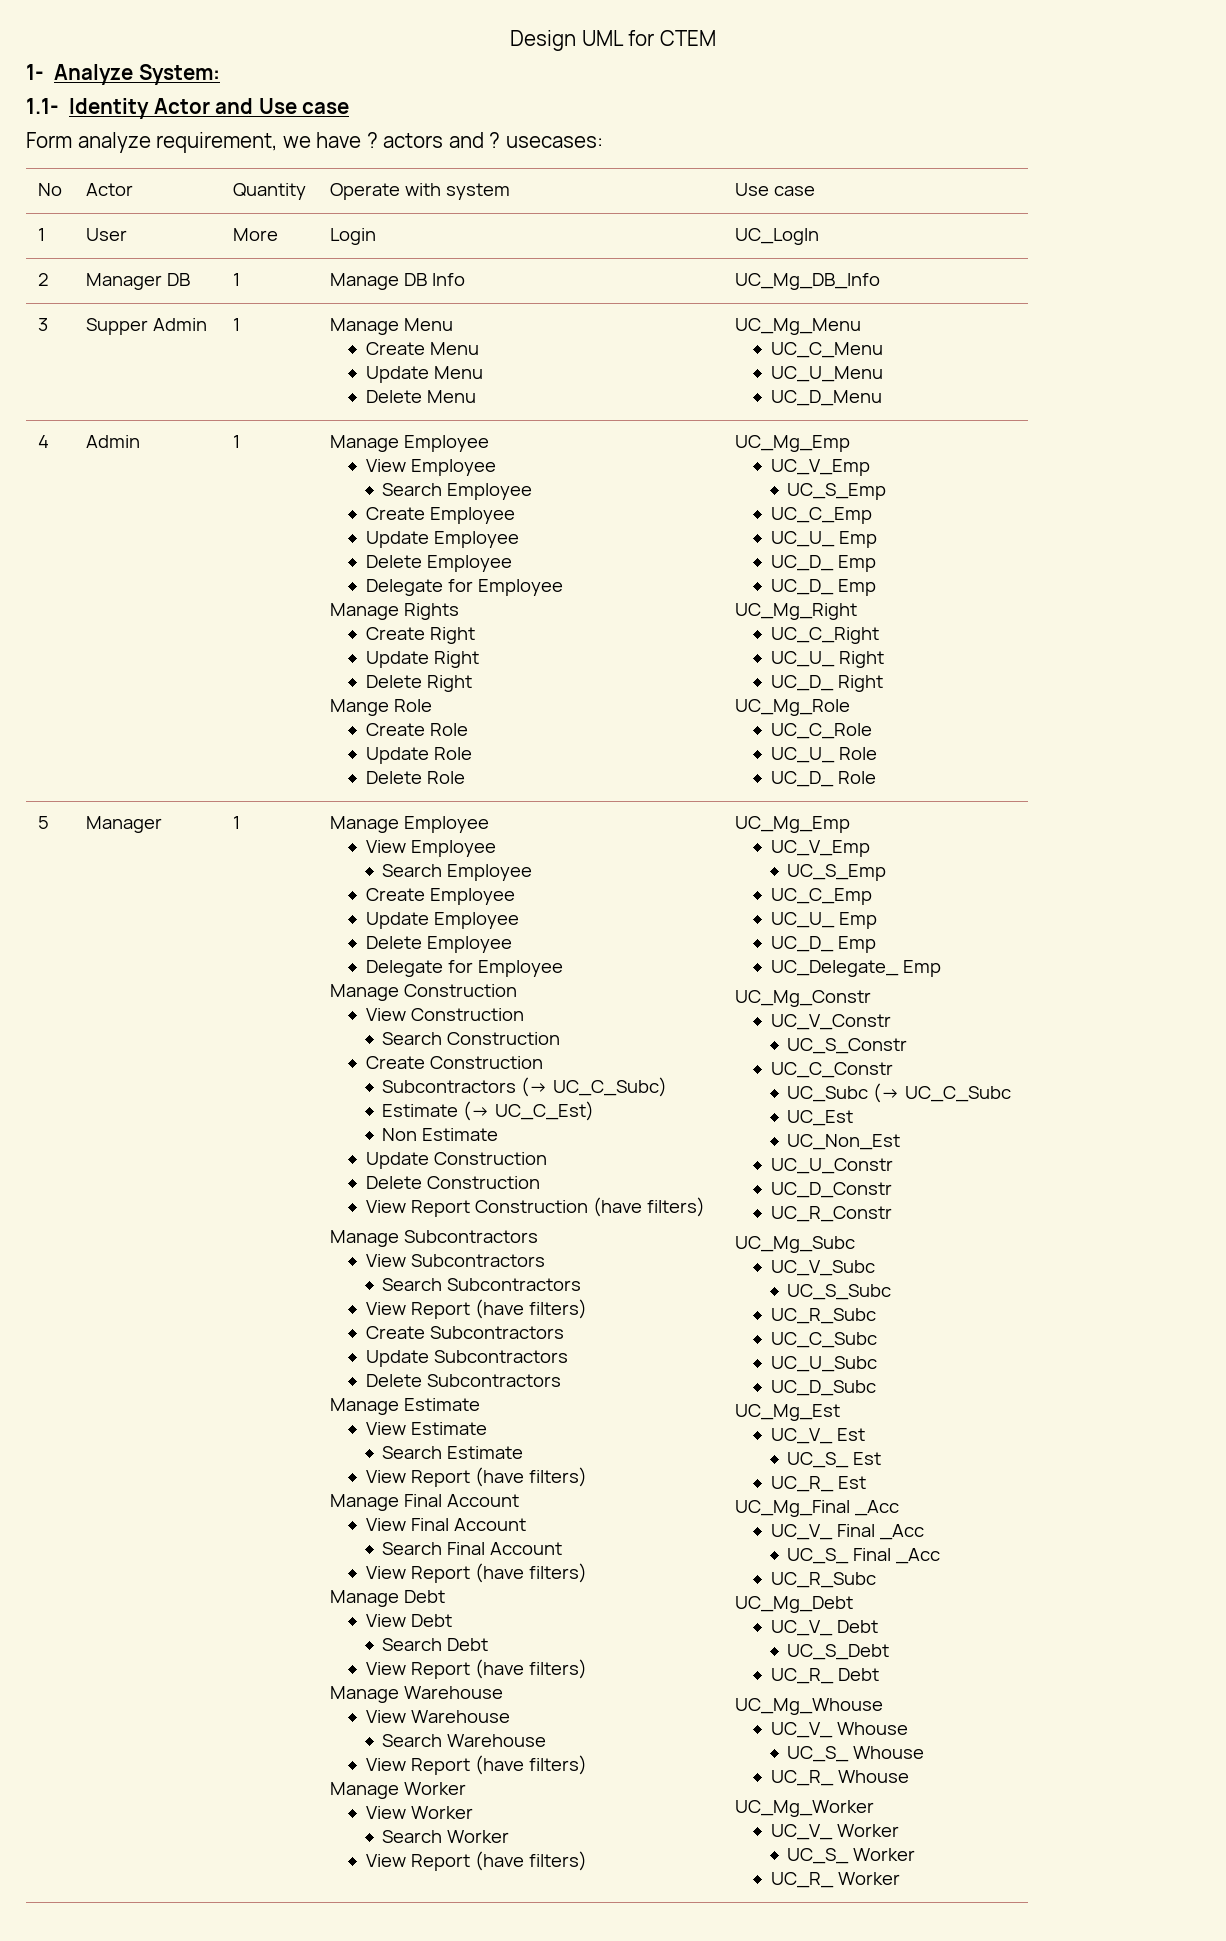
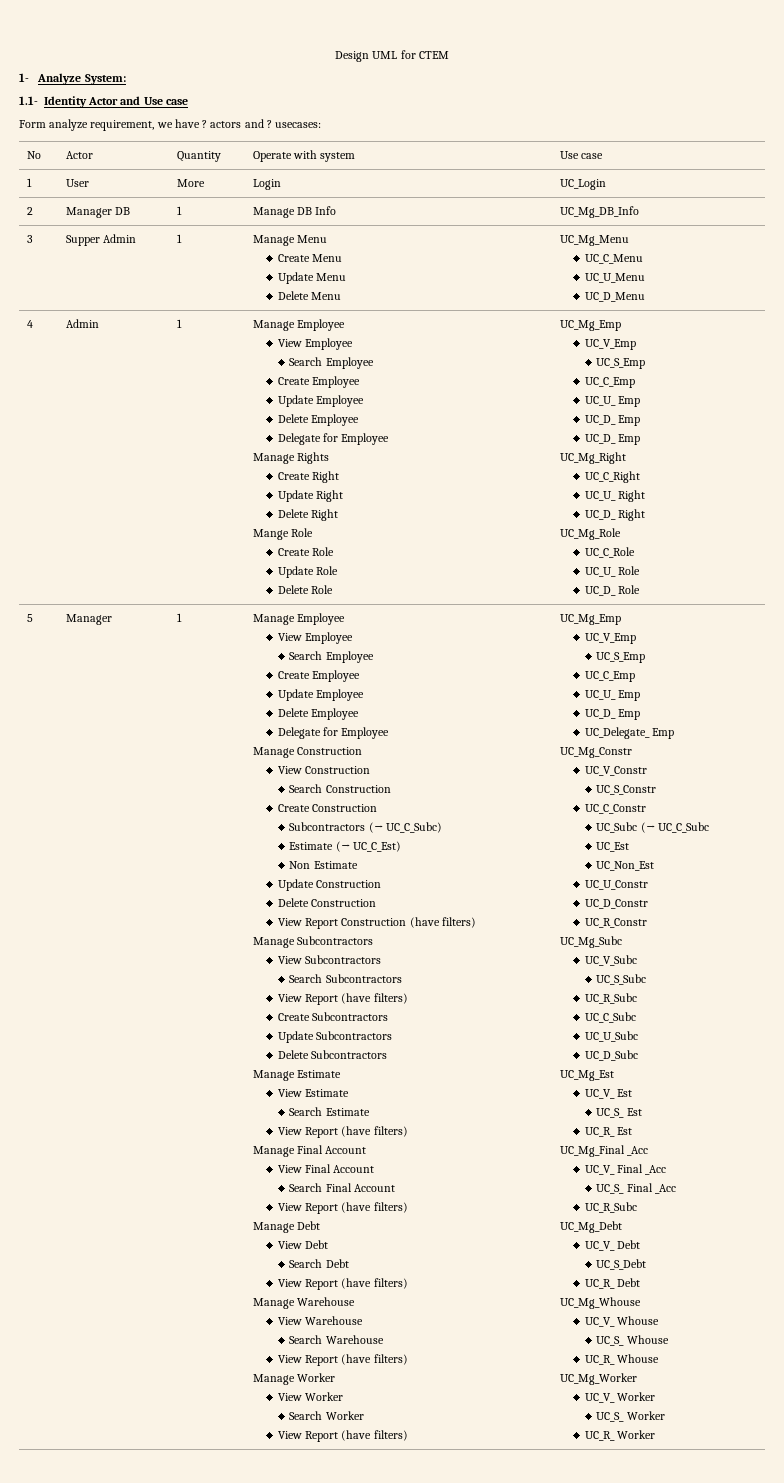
- 1 | User | More | Login | UC_LogIn
+ 1 | User | More | Login | UC_Login

